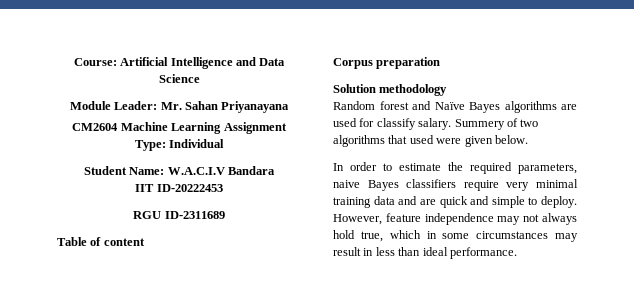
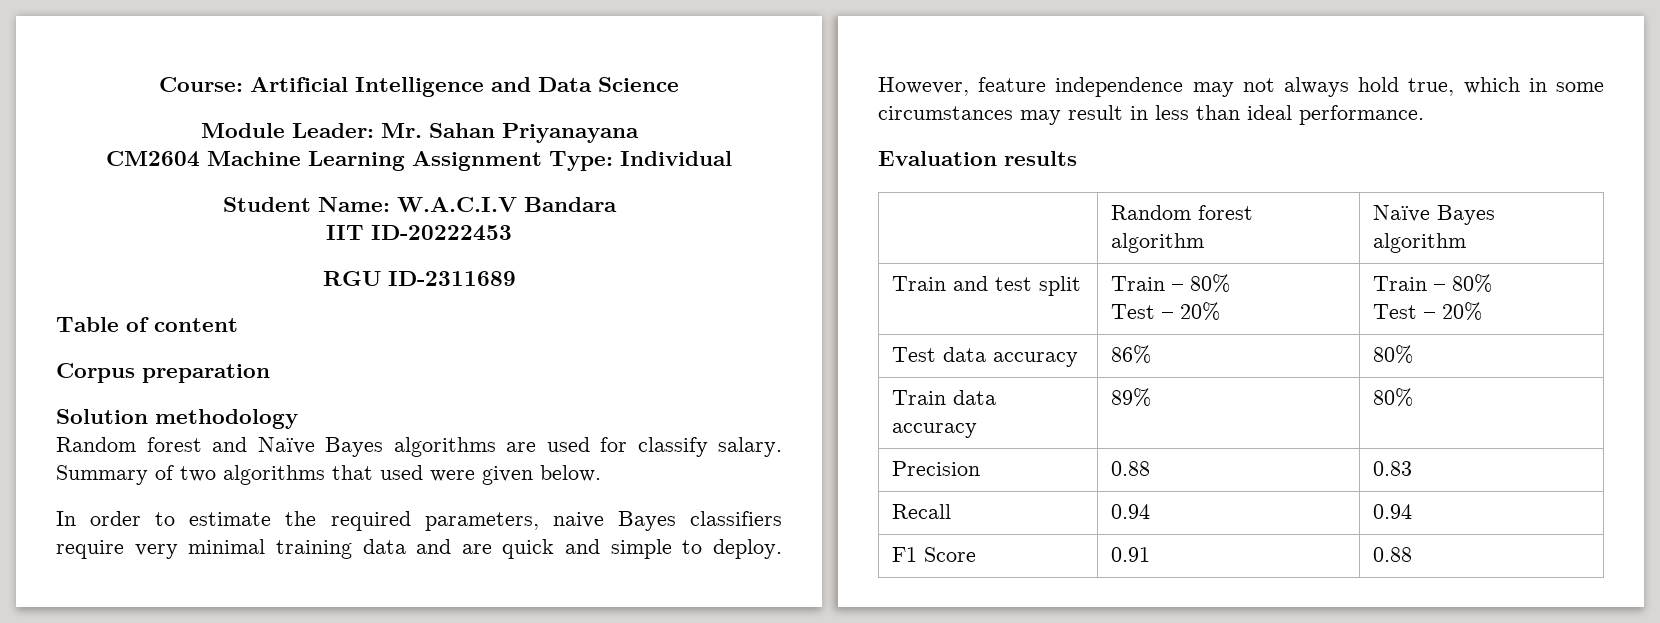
- Summery of two algorithms that used were given below.
+ Summary of two algorithms that used were given below.
+ Evaluation results
+ | Random forest algorithm | Naïve Bayes algorithm
+ Train and test split | Train – 80%
+ Test – 20% | Train – 80%
+ Test – 20%
+ Test data accuracy | 86% | 80%
+ Train data accuracy | 89% | 80%
+ Precision | 0.88 | 0.83
+ Recall | 0.94 | 0.94
+ F1 Score | 0.91 | 0.88

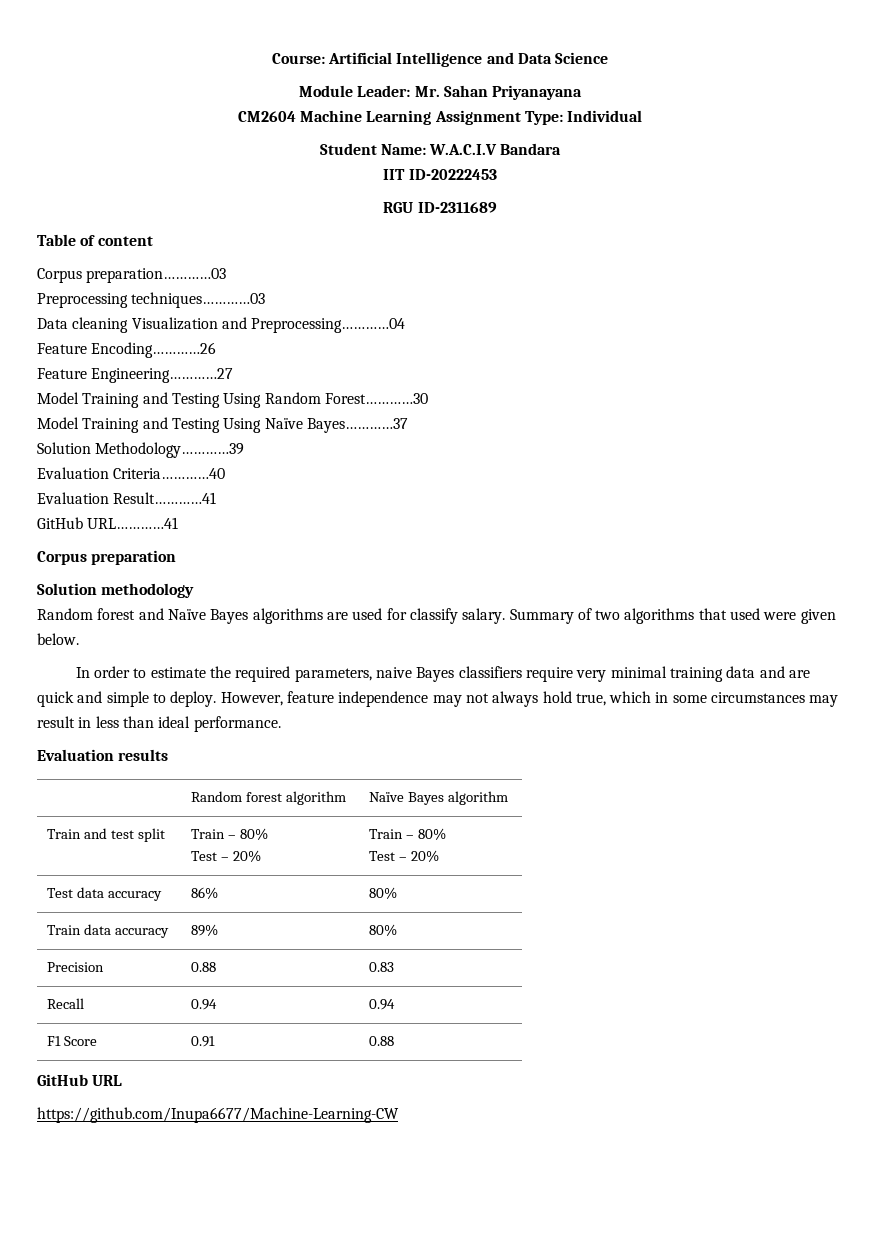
+ Corpus preparation…………03
+ Preprocessing techniques…………03
+ Data cleaning Visualization and Preprocessing…………04
+ Feature Encoding…………26
+ Feature Engineering…………27
+ Model Training and Testing Using Random Forest…………30
+ Model Training and Testing Using Naïve Bayes…………37
+ Solution Methodology…………39
+ Evaluation Criteria…………40
+ Evaluation Result…………41
+ GitHub URL…………41
+ GitHub URL
+ https://github.com/Inupa6677/Machine-Learning-CW

